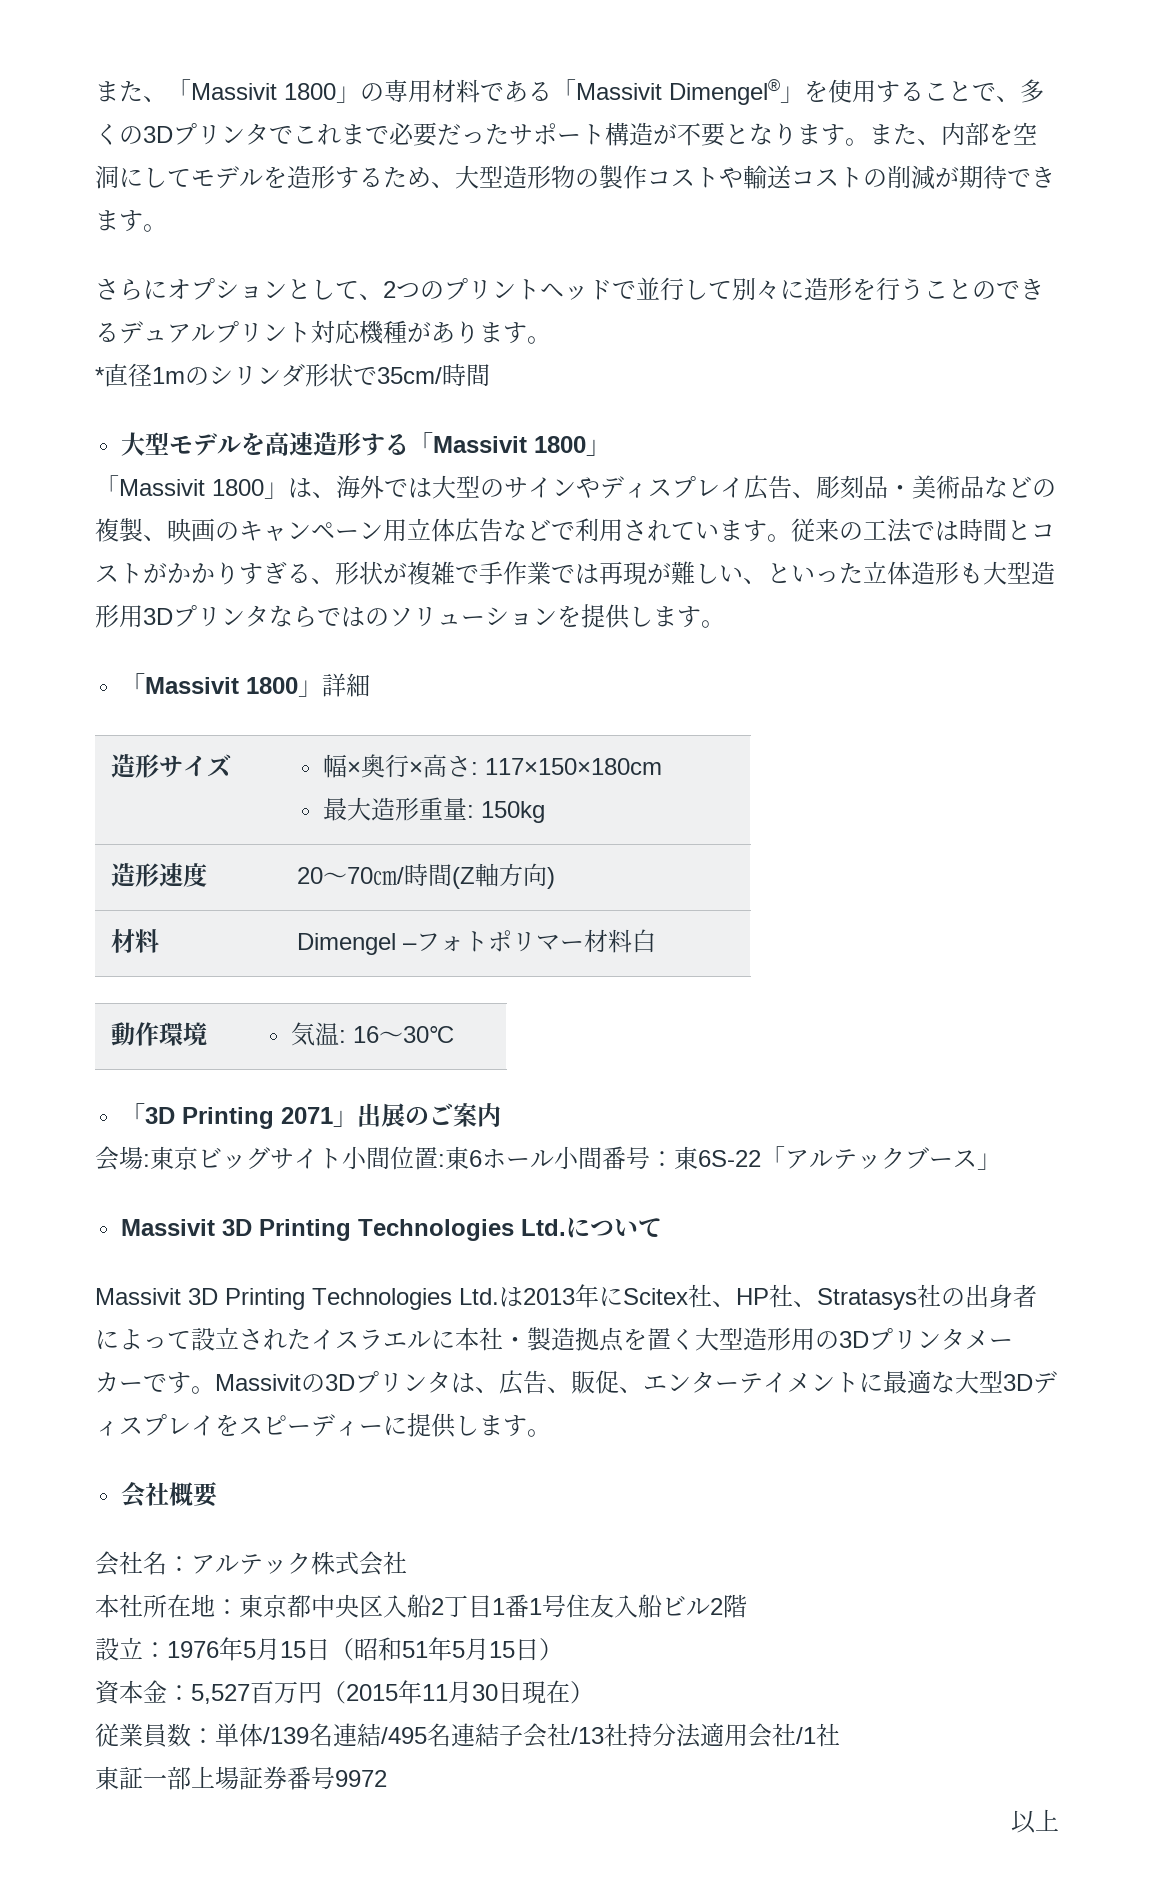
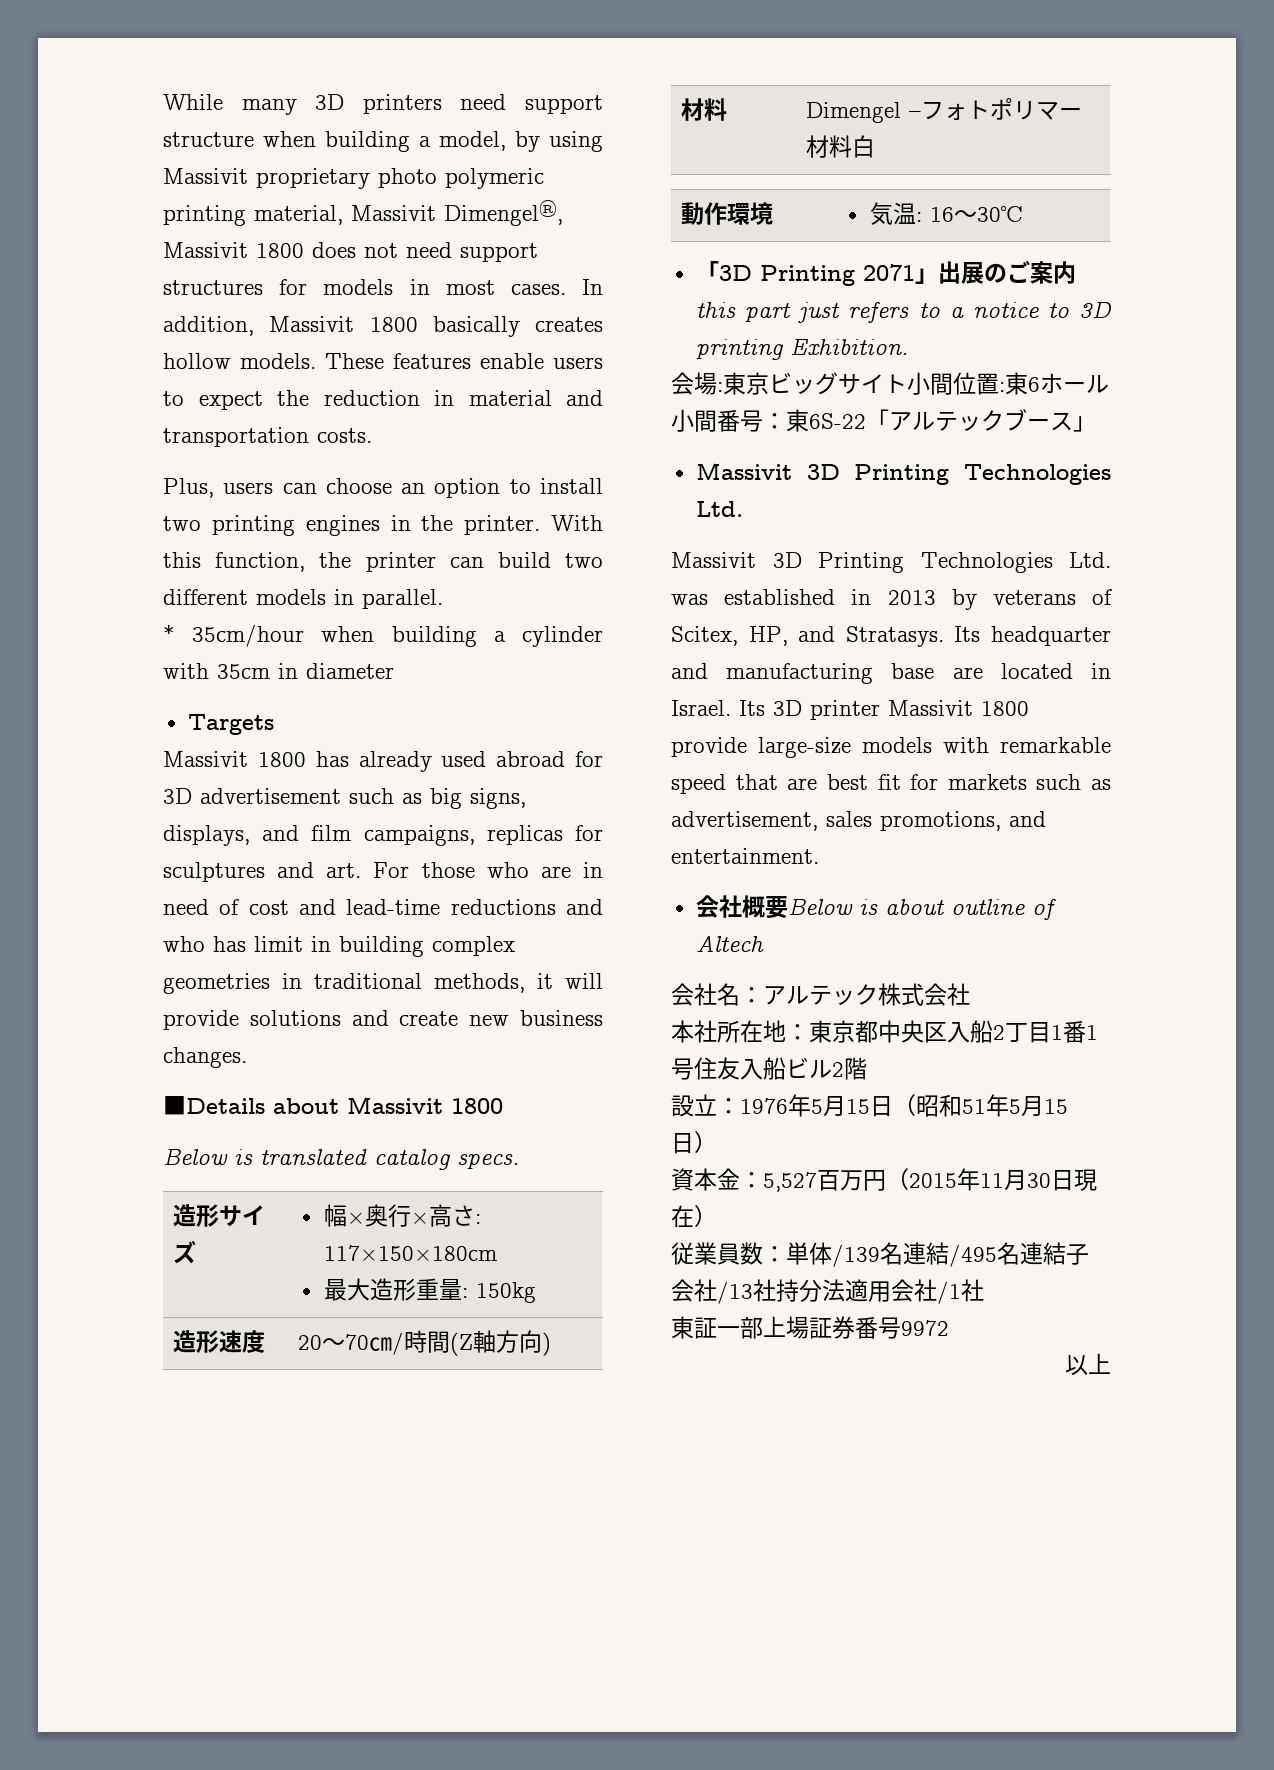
- また、「Massivit 1800」の専用材料である「Massivit Dimengel®」を使用することで、多くの3Dプリンタでこれまで必要だったサポート構造が不要となります。また、内部を空洞にしてモデルを造形するため、大型造形物の製作コストや輸送コストの削減が期待できます。
- さらにオプションとして、2つのプリントヘッドで並行して別々に造形を行うことのできるデュアルプリント対応機種があります。
- *直径1mのシリンダ形状で35cm/時間
- 大型モデルを高速造形する「Massivit 1800」
- 「Massivit 1800」は、海外では大型のサインやディスプレイ広告、彫刻品・美術品などの複製、映画のキャンペーン用立体広告などで利用されています。従来の工法では時間とコストがかかりすぎる、形状が複雑で手作業では再現が難しい、といった立体造形も大型造形用3Dプリンタならではのソリューションを提供します。
- 「Massivit 1800」詳細
+ While many 3D printers need support structure when building a model, by using Massivit proprietary photo polymeric printing material, Massivit Dimengel®, Massivit 1800 does not need support structures for models in most cases. In addition, Massivit 1800 basically creates hollow models. These features enable users to expect the reduction in material and transportation costs.
+ Plus, users can choose an option to install two printing engines in the printer. With this function, the printer can build two different models in parallel.
+ * 35cm/hour when building a cylinder with 35cm in diameter
+ Targets
+ Massivit 1800 has already used abroad for 3D advertisement such as big signs, displays, and film campaigns, replicas for sculptures and art. For those who are in need of cost and lead-time reductions and who has limit in building complex geometries in traditional methods, it will provide solutions and create new business changes.
+ ■Details about Massivit 1800
+ Below is translated catalog specs.
- 「3D Printing 2071」出展のご案内
+ 「3D Printing 2071」出展のご案内this part just refers to a notice to 3D printing Exhibition.
  会場:東京ビッグサイト小間位置:東6ホール小間番号：東6S-22「アルテックブース」
- Massivit 3D Printing Technologies Ltd.について
- Massivit 3D Printing Technologies Ltd.は2013年にScitex社、HP社、Stratasys社の出身者によって設立されたイスラエルに本社・製造拠点を置く大型造形用の3Dプリンタメーカーです。Massivitの3Dプリンタは、広告、販促、エンターテイメントに最適な大型3Dディスプレイをスピーディーに提供します。
- 会社概要
+ Massivit 3D Printing Technologies Ltd.
+ Massivit 3D Printing Technologies Ltd. was established in 2013 by veterans of Scitex, HP, and Stratasys. Its headquarter and manufacturing base are located in Israel. Its 3D printer Massivit 1800 provide large-size models with remarkable speed that are best fit for markets such as advertisement, sales promotions, and entertainment.
+ 会社概要Below is about outline of Altech

